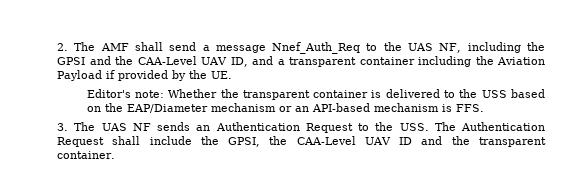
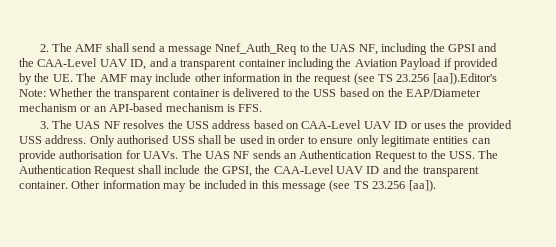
- 2. The AMF shall send a message Nnef_Auth_Req to the UAS NF, including the GPSI and the CAA-Level UAV ID, and a transparent container including the Aviation Payload if provided by the UE.
- Editor's note: Whether the transparent container is delivered to the USS based on the EAP/Diameter mechanism or an API-based mechanism is FFS.
+ 2. The AMF shall send a message Nnef_Auth_Req to the UAS NF, including the GPSI and the CAA-Level UAV ID, and a transparent container including the Aviation Payload if provided by the UE. The AMF may include other information in the request (see TS 23.256 [aa]).Editor's Note: Whether the transparent container is delivered to the USS based on the EAP/Diameter mechanism or an API-based mechanism is FFS.
- 3. The UAS NF sends an Authentication Request to the USS. The Authentication Request shall include the GPSI, the CAA-Level UAV ID and the transparent container.
+ 3. The UAS NF resolves the USS address based on CAA-Level UAV ID or uses the provided USS address. Only authorised USS shall be used in order to ensure only legitimate entities can provide authorisation for UAVs. The UAS NF sends an Authentication Request to the USS. The Authentication Request shall include the GPSI, the CAA-Level UAV ID and the transparent container.
+ Other information may be included in this message (see TS 23.256 [aa]).

